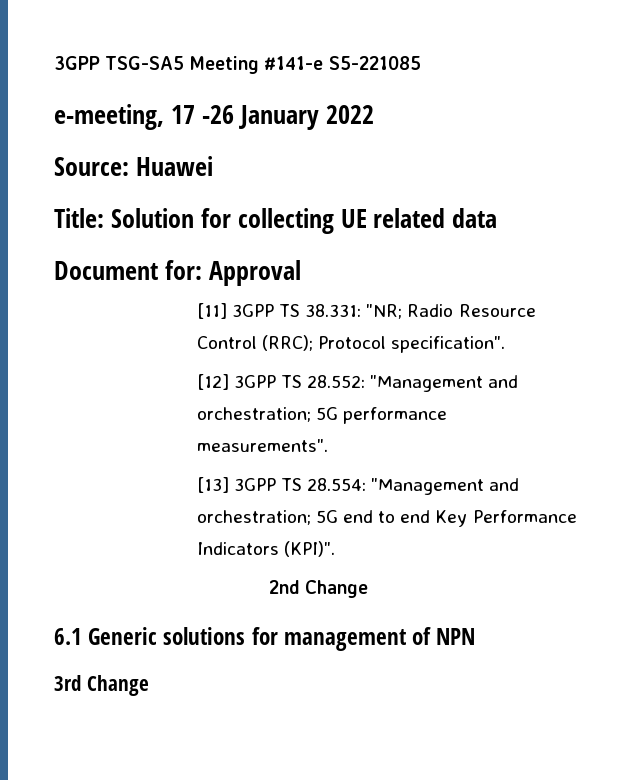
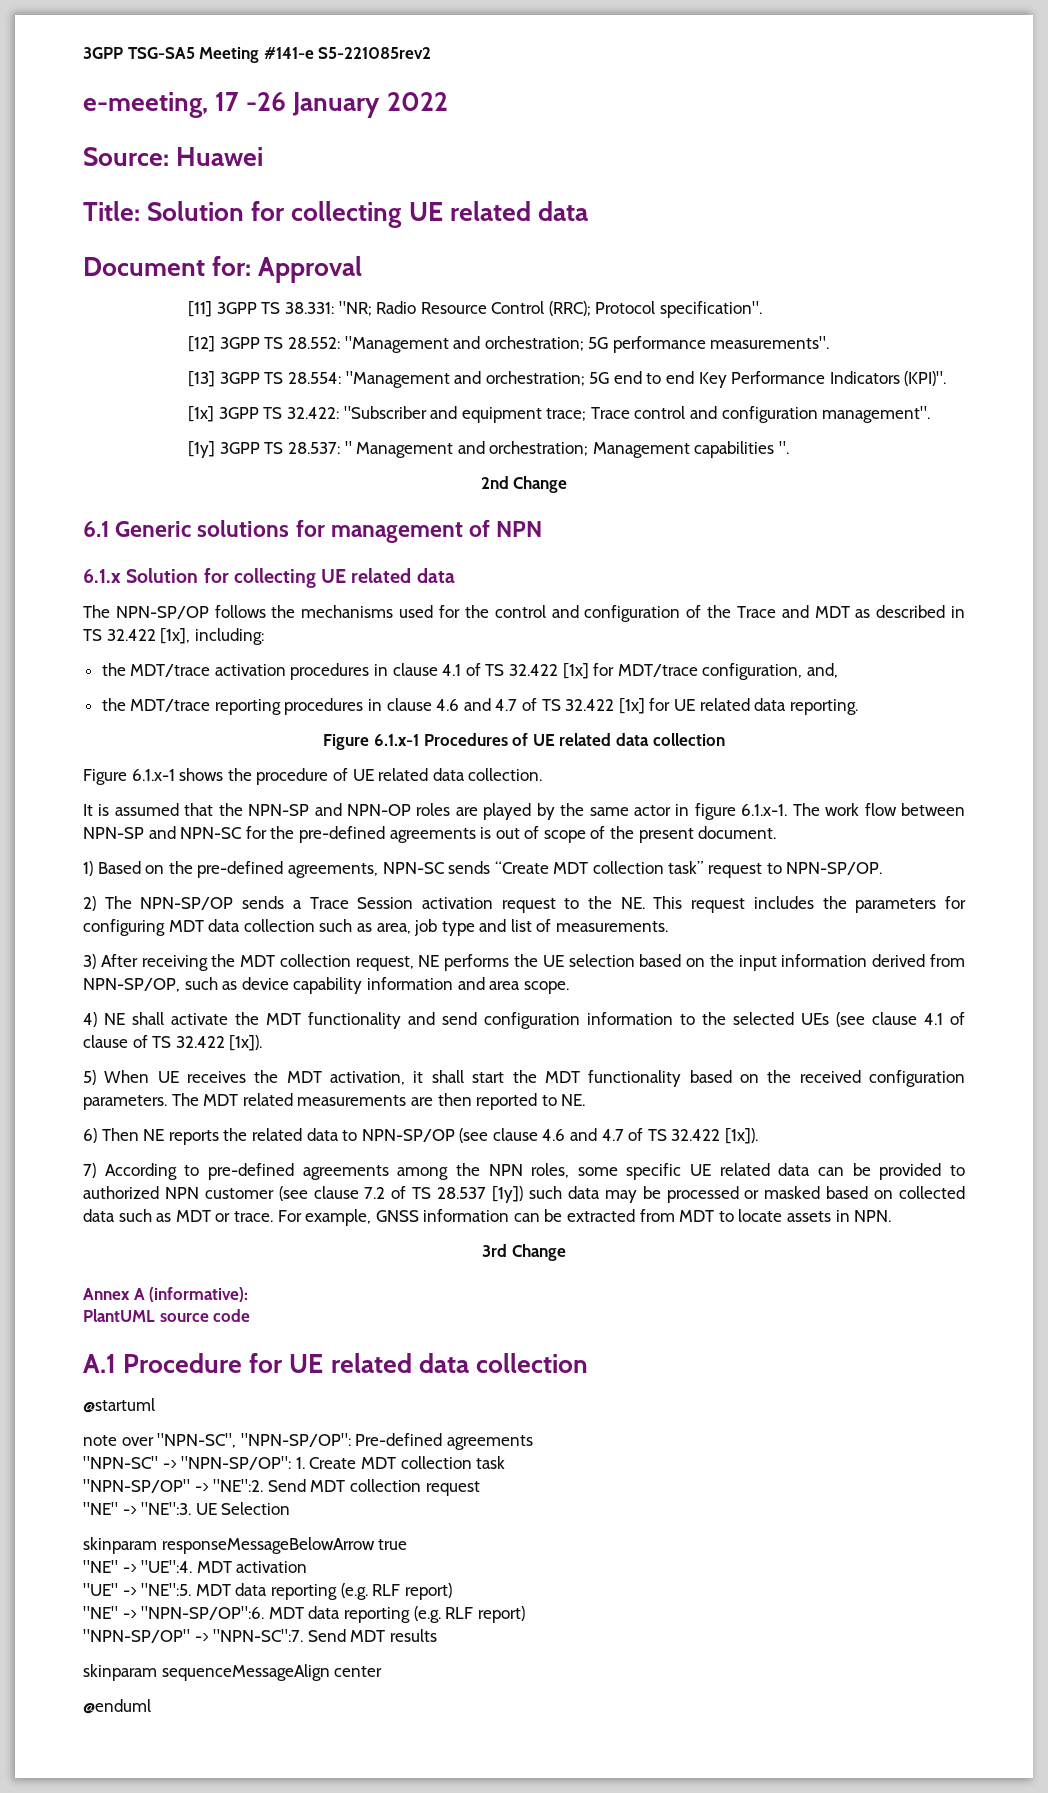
- 3GPP TSG-SA5 Meeting #141-e S5-221085
+ 3GPP TSG-SA5 Meeting #141-e S5-221085rev2
+ [1x] 3GPP TS 32.422: "Subscriber and equipment trace; Trace control and configuration management".
+ [1y] 3GPP TS 28.537: " Management and orchestration; Management capabilities ".
+ 6.1.x Solution for collecting UE related data
+ The NPN-SP/OP follows the mechanisms used for the control and configuration of the Trace and MDT as described in TS 32.422 [1x], including:
+ the MDT/trace activation procedures in clause 4.1 of TS 32.422 [1x] for MDT/trace configuration, and,
+ the MDT/trace reporting procedures in clause 4.6 and 4.7 of TS 32.422 [1x] for UE related data reporting.
+ Figure 6.1.x-1 Procedures of UE related data collection
+ Figure 6.1.x-1 shows the procedure of UE related data collection.
+ It is assumed that the NPN-SP and NPN-OP roles are played by the same actor in figure 6.1.x-1. The work flow between NPN-SP and NPN-SC for the pre-defined agreements is out of scope of the present document.
+ 1) Based on the pre-defined agreements, NPN-SC sends “Create MDT collection task” request to NPN-SP/OP.
+ 2) The NPN-SP/OP sends a Trace Session activation request to the NE. This request includes the parameters for configuring MDT data collection such as area, job type and list of measurements.
+ 3) After receiving the MDT collection request, NE performs the UE selection based on the input information derived from NPN-SP/OP, such as device capability information and area scope.
+ 4) NE shall activate the MDT functionality and send configuration information to the selected UEs (see clause 4.1 of clause of TS 32.422 [1x]).
+ 5) When UE receives the MDT activation, it shall start the MDT functionality based on the received configuration parameters. The MDT related measurements are then reported to NE.
+ 6) Then NE reports the related data to NPN-SP/OP (see clause 4.6 and 4.7 of TS 32.422 [1x]).
+ 7) According to pre-defined agreements among the NPN roles, some specific UE related data can be provided to authorized NPN customer (see clause 7.2 of TS 28.537 [1y]) such data may be processed or masked based on collected data such as MDT or trace. For example, GNSS information can be extracted from MDT to locate assets in NPN.
  3rd Change
+ Annex A (informative):
+ PlantUML source code
+ A.1 Procedure for UE related data collection
+ @startuml
+ note over "NPN-SC", "NPN-SP/OP": Pre-defined agreements
+ "NPN-SC" -> "NPN-SP/OP": 1. Create MDT collection task
+ "NPN-SP/OP" -> "NE":2. Send MDT collection request
+ "NE" -> "NE":3. UE Selection
+ skinparam responseMessageBelowArrow true
+ "NE" -> "UE":4. MDT activation
+ "UE" -> "NE":5. MDT data reporting (e.g. RLF report)
+ "NE" -> "NPN-SP/OP":6. MDT data reporting (e.g. RLF report)
+ "NPN-SP/OP" -> "NPN-SC":7. Send MDT results
+ skinparam sequenceMessageAlign center
+ @enduml

